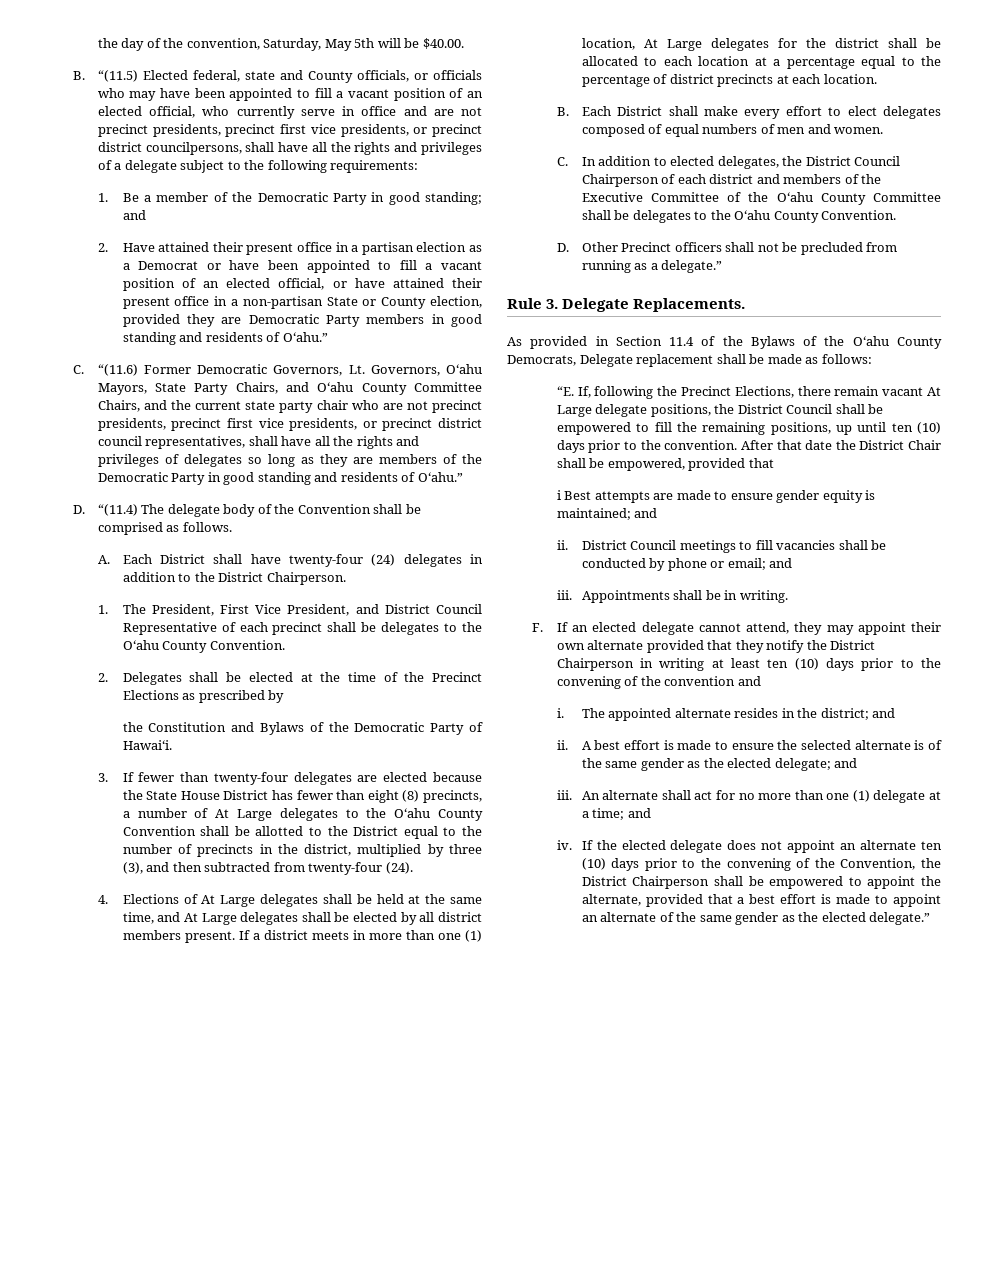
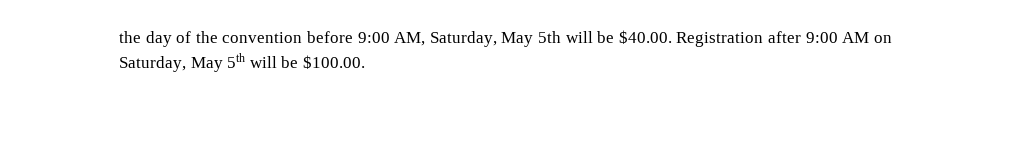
- the day of the convention, Saturday, May 5th will be $40.00.
- B. “(11.5) Elected federal, state and County officials, or officials who may have been appointed to fill a vacant position of an elected official, who currently serve in office and are not precinct presidents, precinct first vice presidents, or precinct district councilpersons, shall have all the rights and privileges of a delegate subject to the following requirements:
- 1. Be a member of the Democratic Party in good standing; and
- 2. Have attained their present office in a partisan election as a Democrat or have been appointed to fill a vacant position of an elected official, or have attained their present office in a non-partisan State or County election, provided they are Democratic Party members in good standing and residents of O‘ahu.”
- C. “(11.6) Former Democratic Governors, Lt. Governors, O‘ahu Mayors, State Party Chairs, and O‘ahu County Committee Chairs, and the current state party chair who are not precinct presidents, precinct first vice presidents, or precinct district council representatives, shall have all the rights and privileges of delegates so long as they are members of the Democratic Party in good standing and residents of O‘ahu.”
- D. “(11.4) The delegate body of the Convention shall be comprised as follows.
- A. Each District shall have twenty-four (24) delegates in addition to the District Chairperson.
- 1. The President, First Vice President, and District Council Representative of each precinct shall be delegates to the O‘ahu County Convention.
- 2. Delegates shall be elected at the time of the Precinct Elections as prescribed by
- the Constitution and Bylaws of the Democratic Party of Hawai‘i.
- 3. If fewer than twenty-four delegates are elected because the State House District has fewer than eight (8) precincts, a number of At Large delegates to the O‘ahu County Convention shall be allotted to the District equal to the number of precincts in the district, multiplied by three (3), and then subtracted from twenty-four (24).
- 4. Elections of At Large delegates shall be held at the same time, and At Large delegates shall be elected by all district members present. If a district meets in more than one (1) location, At Large delegates for the district shall be allocated to each location at a percentage equal to the percentage of district precincts at each location.
- B. Each District shall make every effort to elect delegates composed of equal numbers of men and women.
- C. In addition to elected delegates, the District Council Chairperson of each district and members of the Executive Committee of the O‘ahu County Committee shall be delegates to the O‘ahu County Convention.
- D. Other Precinct officers shall not be precluded from running as a delegate.”
- Rule 3. Delegate Replacements.
- As provided in Section 11.4 of the Bylaws of the O‘ahu County Democrats, Delegate replacement shall be made as follows:
- “E. If, following the Precinct Elections, there remain vacant At Large delegate positions, the District Council shall be empowered to fill the remaining positions, up until ten (10) days prior to the convention. After that date the District Chair shall be empowered, provided that
- i Best attempts are made to ensure gender equity is maintained; and
- ii. District Council meetings to fill vacancies shall be conducted by phone or email; and
- iii. Appointments shall be in writing.
- F. If an elected delegate cannot attend, they may appoint their own alternate provided that they notify the District Chairperson in writing at least ten (10) days prior to the convening of the convention and
- i. The appointed alternate resides in the district; and
- ii. A best effort is made to ensure the selected alternate is of the same gender as the elected delegate; and
- iii. An alternate shall act for no more than one (1) delegate at a time; and
- iv. If the elected delegate does not appoint an alternate ten (10) days prior to the convening of the Convention, the District Chairperson shall be empowered to appoint the alternate, provided that a best effort is made to appoint an alternate of the same gender as the elected delegate.”
+ the day of the convention before 9:00 AM, Saturday, May 5th will be $40.00. Registration after 9:00 AM on Saturday, May 5th will be $100.00.

